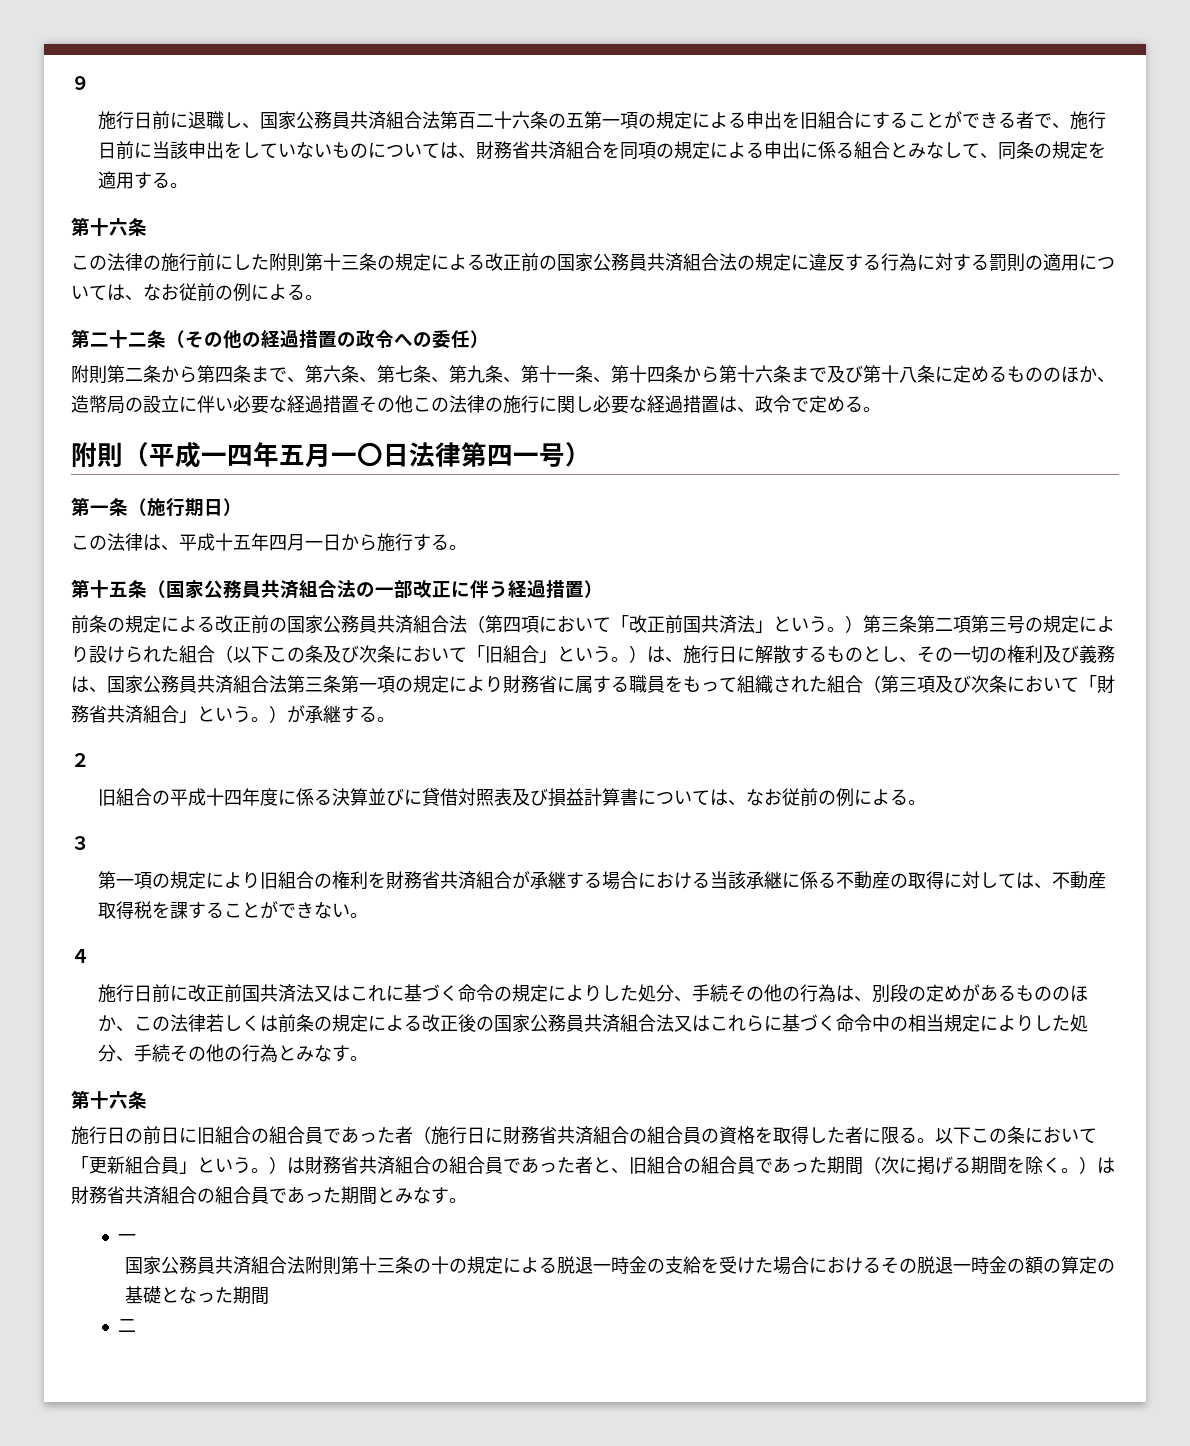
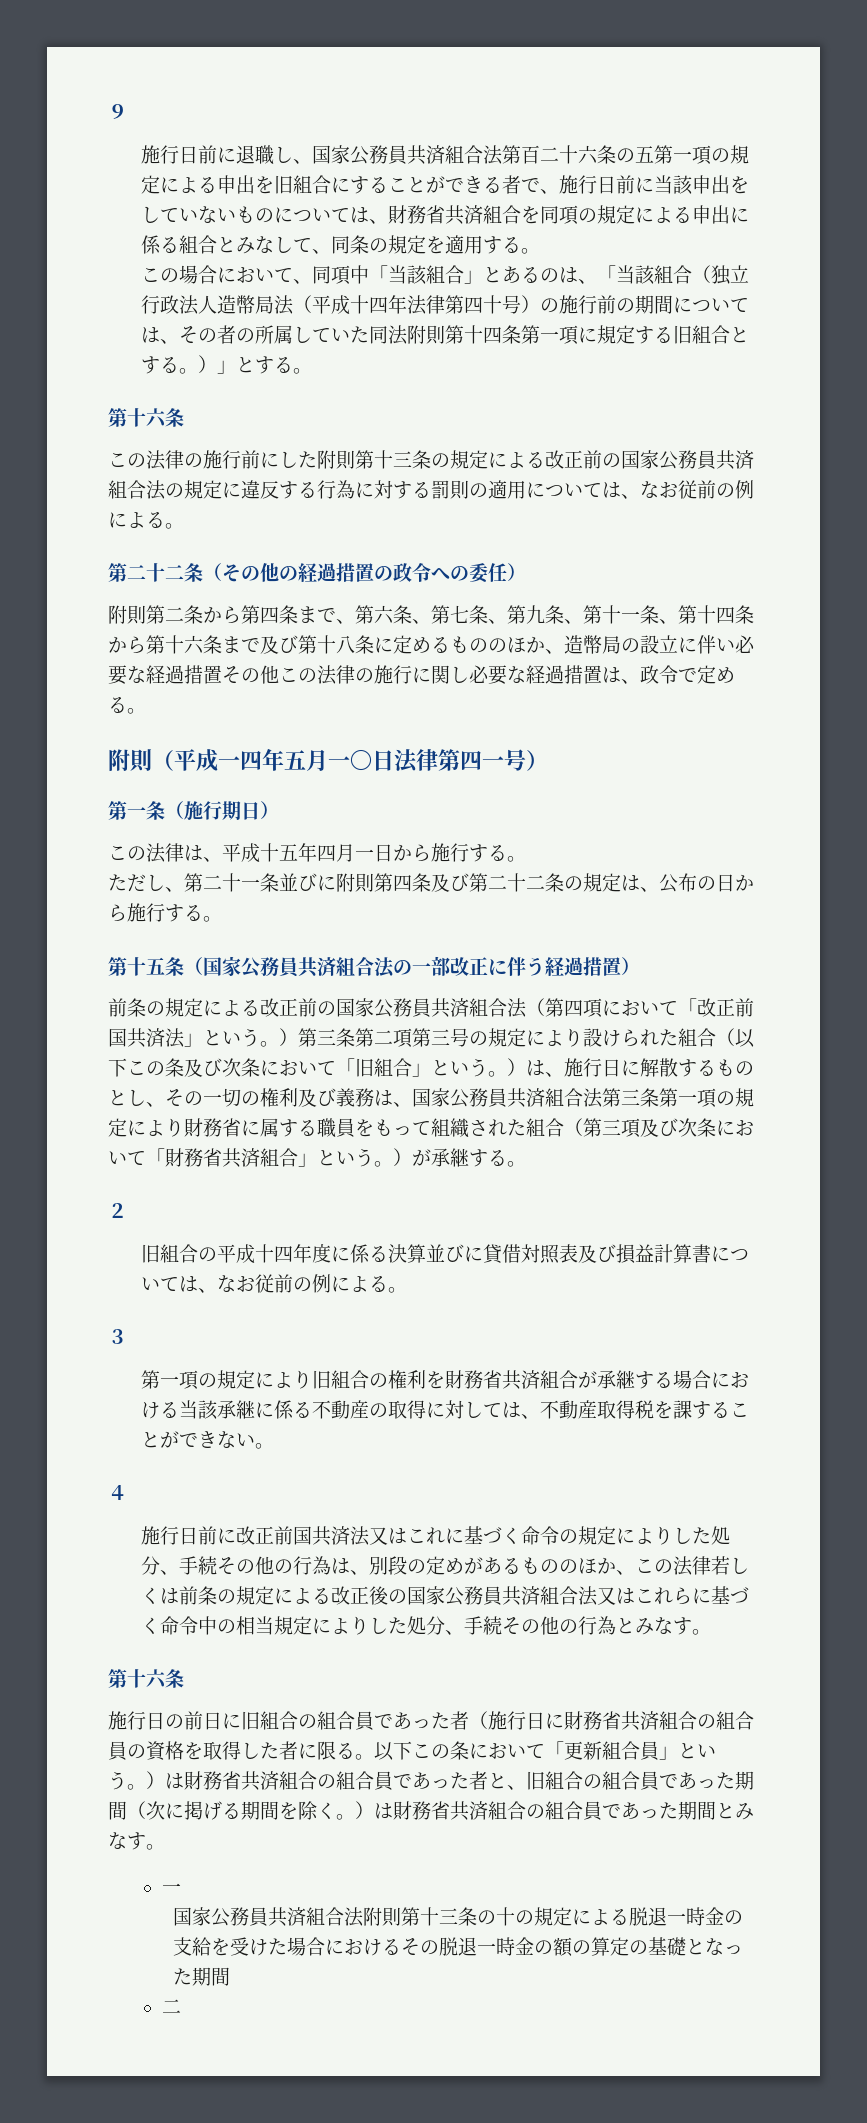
+ この場合において、同項中「当該組合」とあるのは、「当該組合（独立行政法人造幣局法（平成十四年法律第四十号）の施行前の期間については、その者の所属していた同法附則第十四条第一項に規定する旧組合とする。）」とする。
+ ただし、第二十一条並びに附則第四条及び第二十二条の規定は、公布の日から施行する。

